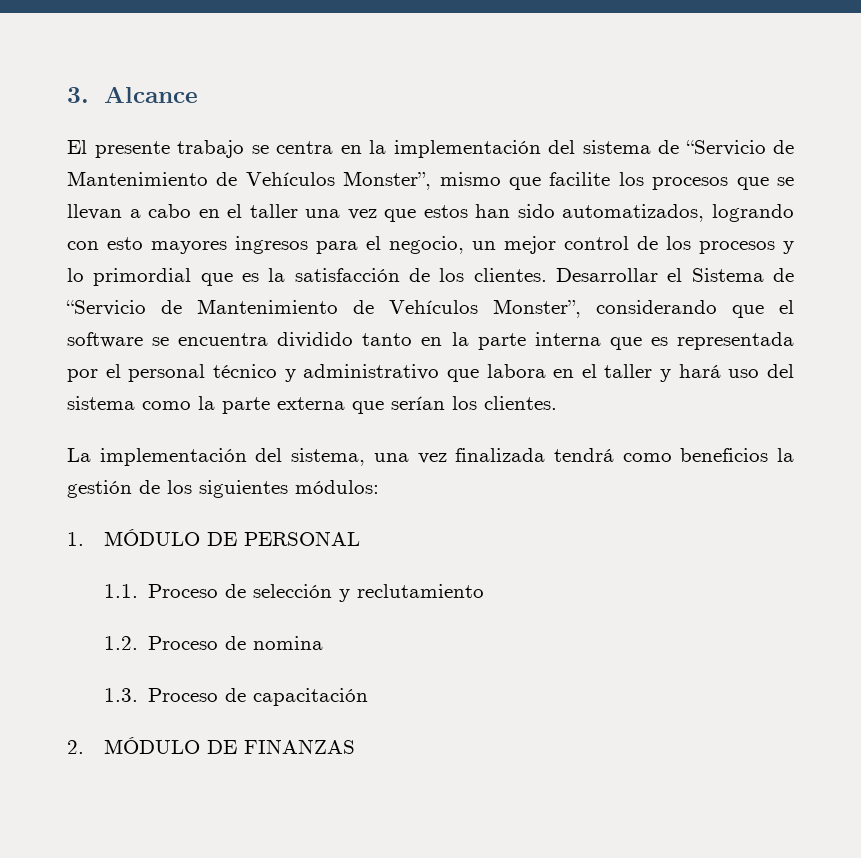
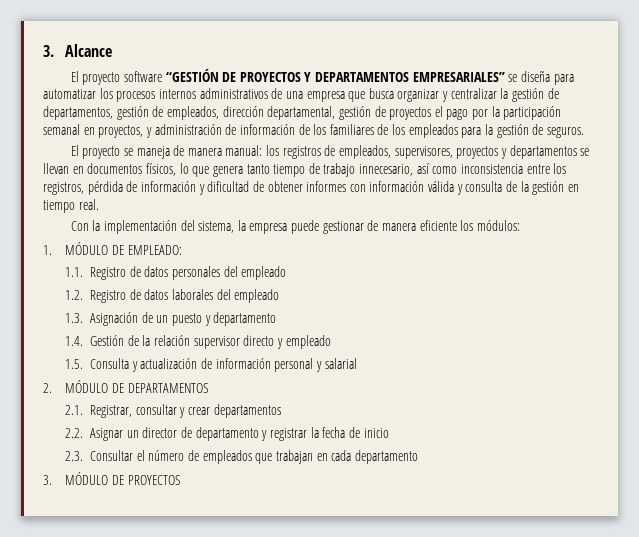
- El presente trabajo se centra en la implementación del sistema de “Servicio de Mantenimiento de Vehículos Monster”, mismo que facilite los procesos que se llevan a cabo en el taller una vez que estos han sido automatizados, logrando con esto mayores ingresos para el negocio, un mejor control de los procesos y lo primordial que es la satisfacción de los clientes. Desarrollar el Sistema de “Servicio de Mantenimiento de Vehículos Monster”, considerando que el software se encuentra dividido tanto en la parte interna que es representada por el personal técnico y administrativo que labora en el taller y hará uso del sistema como la parte externa que serían los clientes.
- La implementación del sistema, una vez finalizada tendrá como beneficios la gestión de los siguientes módulos:
+ El proyecto software “GESTIÓN DE PROYECTOS Y DEPARTAMENTOS EMPRESARIALES” se diseña para automatizar los procesos internos administrativos de una empresa que busca organizar y centralizar la gestión de departamentos, gestión de empleados, dirección departamental, gestión de proyectos el pago por la participación semanal en proyectos, y administración de información de los familiares de los empleados para la gestión de seguros.
+ El proyecto se maneja de manera manual: los registros de empleados, supervisores, proyectos y departamentos se llevan en documentos físicos, lo que genera tanto tiempo de trabajo innecesario, así como inconsistencia entre los registros, pérdida de información y dificultad de obtener informes con información válida y consulta de la gestión en tiempo real.
+ Con la implementación del sistema, la empresa puede gestionar de manera eficiente los módulos:
- 1. MÓDULO DE PERSONAL
+ 1. MÓDULO DE EMPLEADO:
- 1.1. Proceso de selección y reclutamiento
- 1.2. Proceso de nomina
- 1.3. Proceso de capacitación
- 2. MÓDULO DE FINANZAS
+ 1.1. Registro de datos personales del empleado
+ 1.2. Registro de datos laborales del empleado
+ 1.3. Asignación de un puesto y departamento
+ 1.4. Gestión de la relación supervisor directo y empleado
+ 1.5. Consulta y actualización de información personal y salarial
+ 2. MÓDULO DE DEPARTAMENTOS
+ 2.1. Registrar, consultar y crear departamentos
+ 2.2. Asignar un director de departamento y registrar la fecha de inicio
+ 2.3. Consultar el número de empleados que trabajan en cada departamento
+ 3. MÓDULO DE PROYECTOS

